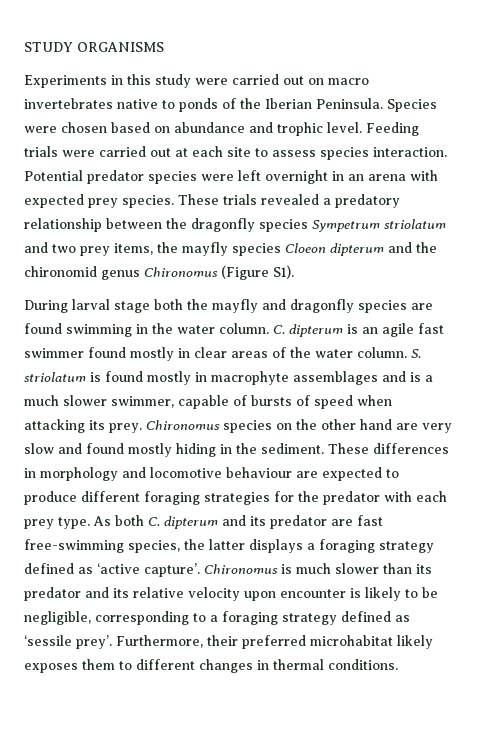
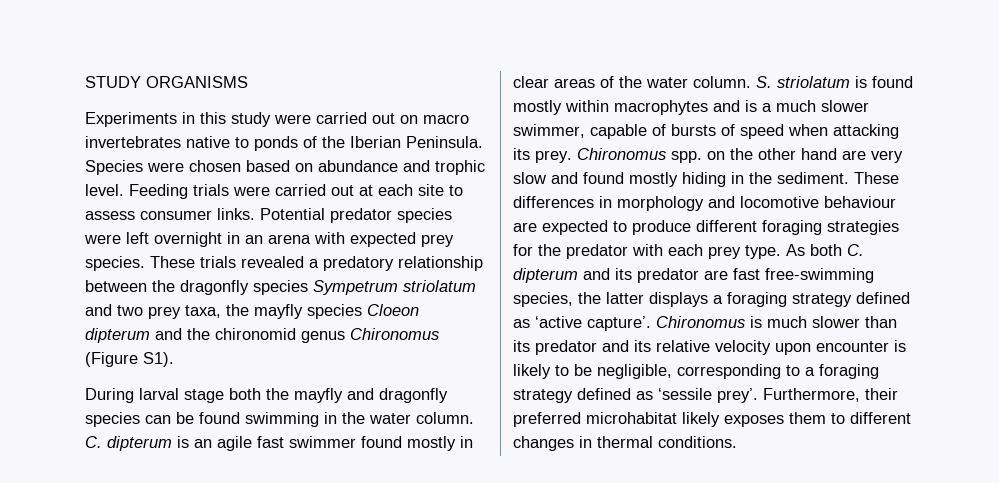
- Feeding trials were carried out at each site to assess species interaction.
+ Feeding trials were carried out at each site to assess consumer links.
- These trials revealed a predatory relationship between the dragonfly species Sympetrum striolatum and two prey items, the mayfly species Cloeon dipterum and the chironomid genus Chironomus (Figure S1).
+ These trials revealed a predatory relationship between the dragonfly species Sympetrum striolatum and two prey taxa, the mayfly species Cloeon dipterum and the chironomid genus Chironomus (Figure S1).
- During larval stage both the mayfly and dragonfly species are found swimming in the water column.
+ During larval stage both the mayfly and dragonfly species can be found swimming in the water column.
- S. striolatum is found mostly in macrophyte assemblages and is a much slower swimmer, capable of bursts of speed when attacking its prey.
+ S. striolatum is found mostly within macrophytes and is a much slower swimmer, capable of bursts of speed when attacking its prey.
- Chironomus species on the other hand are very slow and found mostly hiding in the sediment.
+ Chironomus spp. on the other hand are very slow and found mostly hiding in the sediment.

